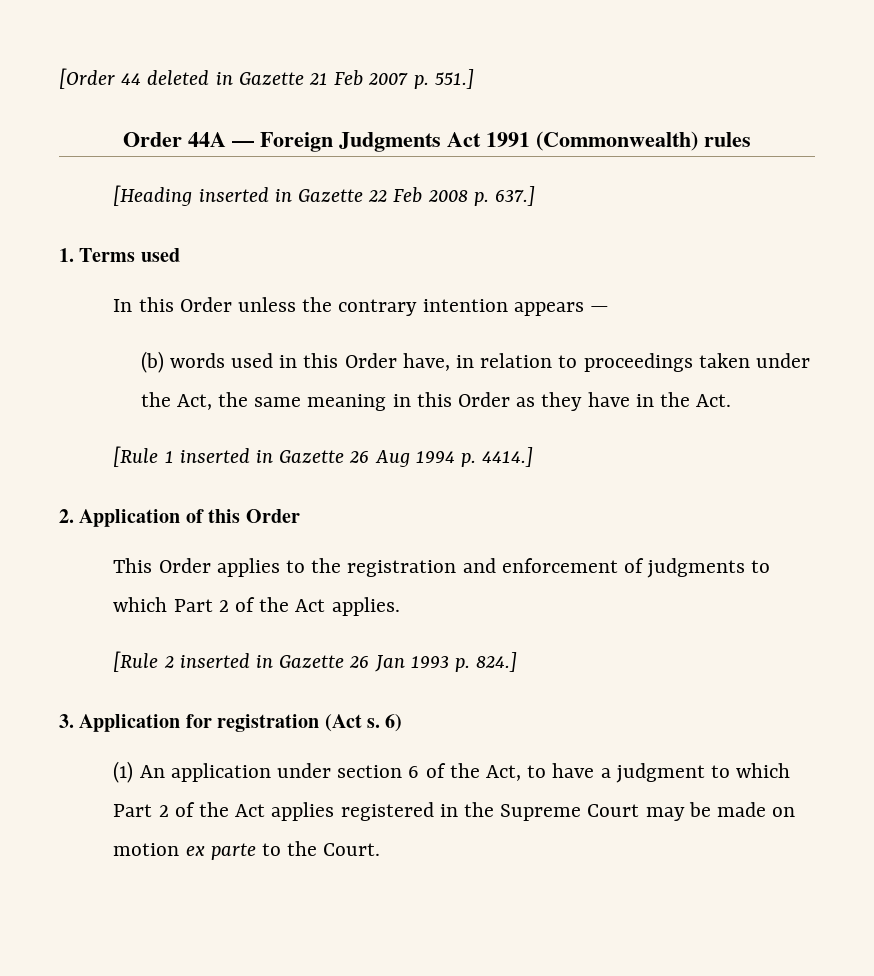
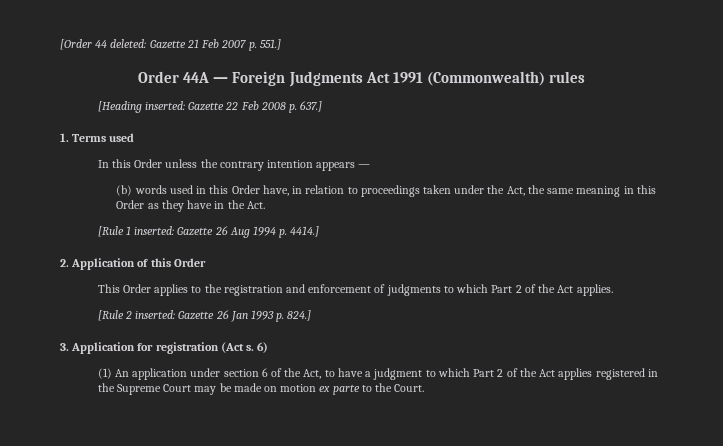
- [Order 44 deleted in Gazette 21 Feb 2007 p. 551.]
+ [Order 44 deleted: Gazette 21 Feb 2007 p. 551.]
- [Heading inserted in Gazette 22 Feb 2008 p. 637.]
+ [Heading inserted: Gazette 22 Feb 2008 p. 637.]
- [Rule 1 inserted in Gazette 26 Aug 1994 p. 4414.]
+ [Rule 1 inserted: Gazette 26 Aug 1994 p. 4414.]
- [Rule 2 inserted in Gazette 26 Jan 1993 p. 824.]
+ [Rule 2 inserted: Gazette 26 Jan 1993 p. 824.]

